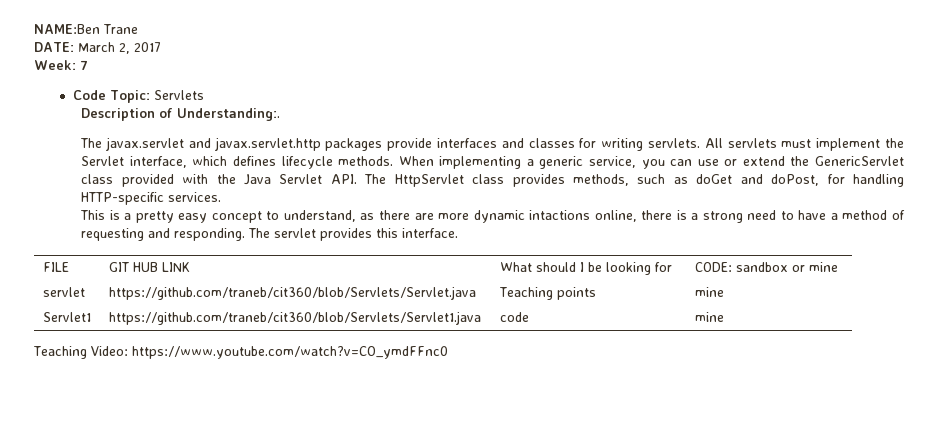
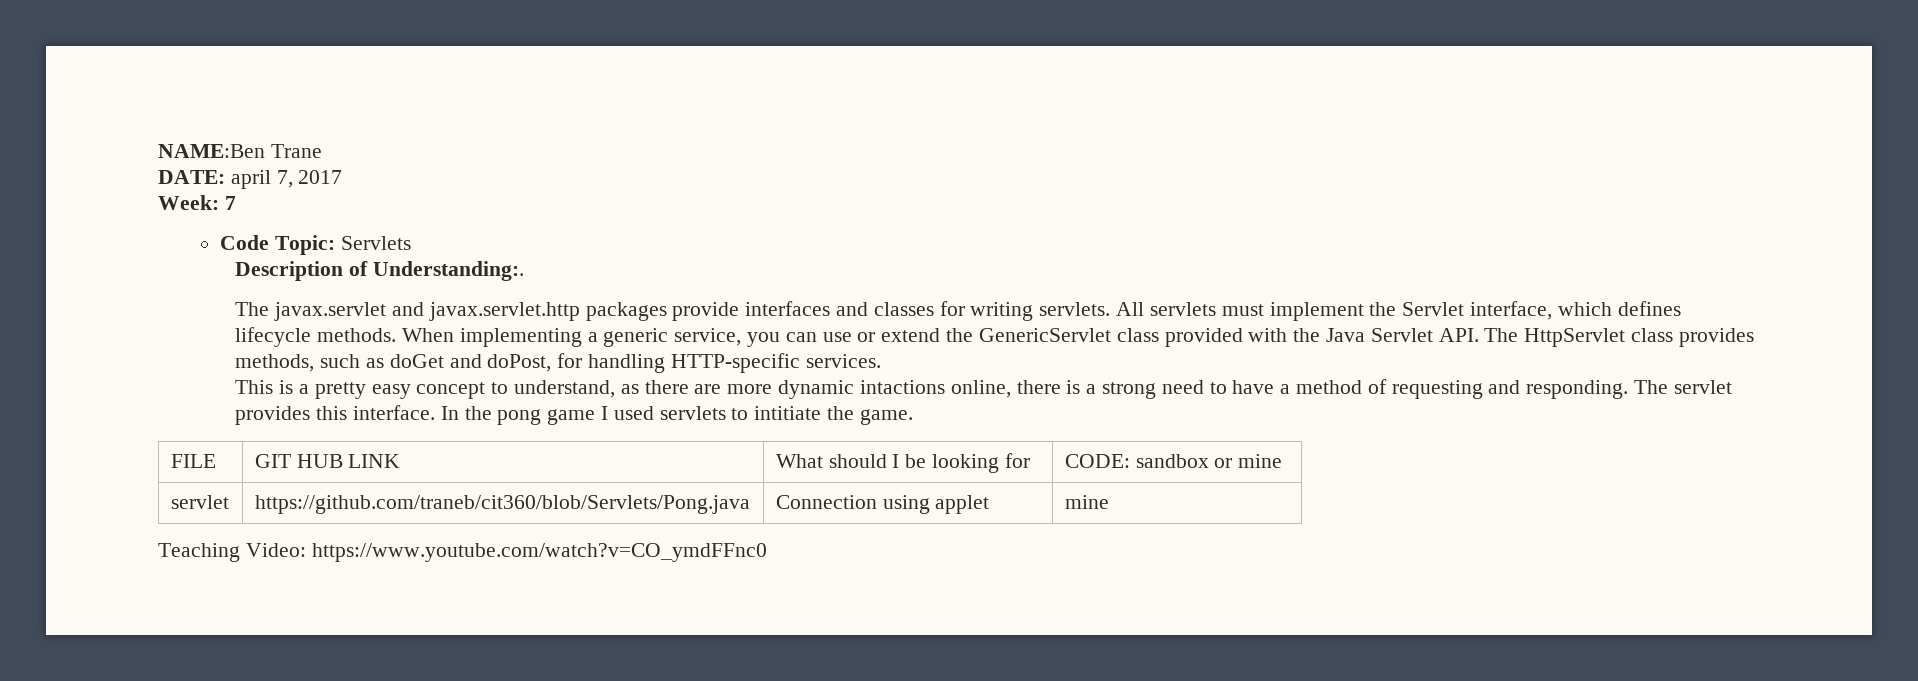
- DATE: March 2, 2017
+ DATE: april 7, 2017
+ In the pong game I used servlets to intitiate the game.
- servlet | https://github.com/traneb/cit360/blob/Servlets/Servlet.java | Teaching points | mine
- Servlet1 | https://github.com/traneb/cit360/blob/Servlets/Servlet1.java | code | mine
+ servlet | https://github.com/traneb/cit360/blob/Servlets/Pong.java | Connection using applet | mine

